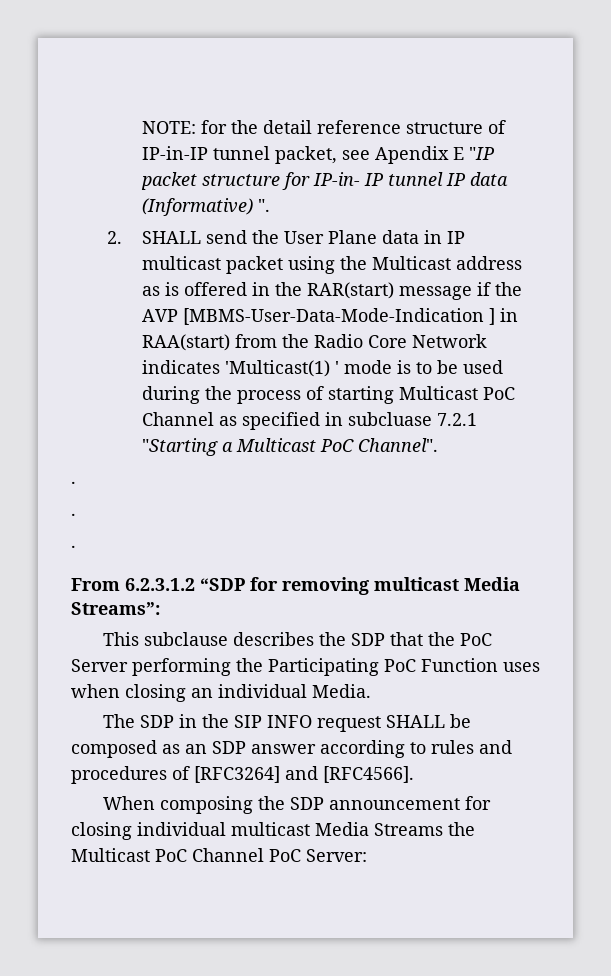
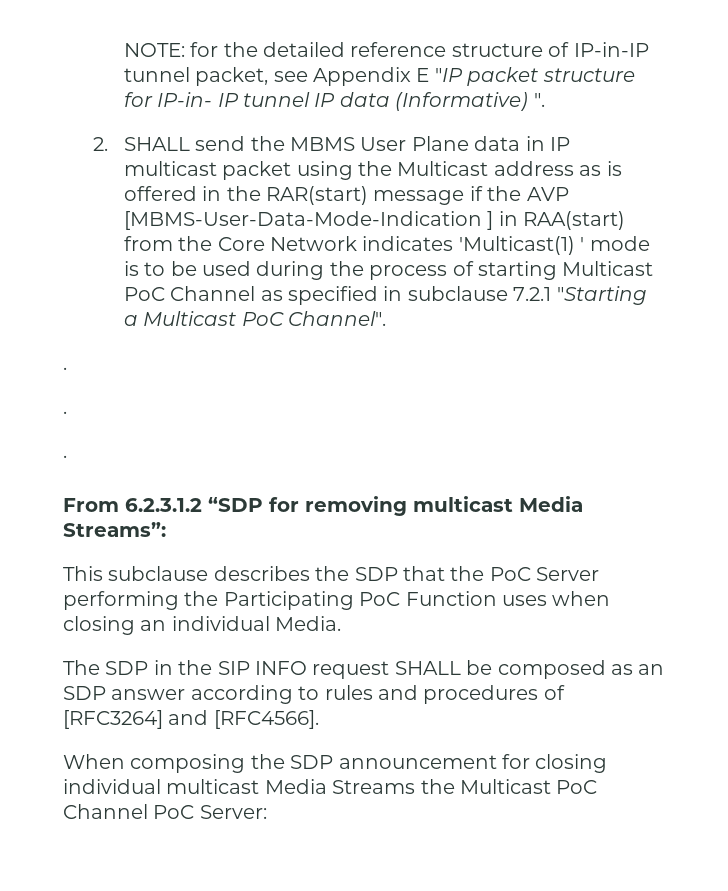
- NOTE: for the detail reference structure of IP-in-IP tunnel packet, see Apendix E "IP packet structure for IP-in- IP tunnel IP data (Informative) ".
+ NOTE: for the detailed reference structure of IP-in-IP tunnel packet, see Appendix E "IP packet structure for IP-in- IP tunnel IP data (Informative) ".
- 2. SHALL send the User Plane data in IP multicast packet using the Multicast address as is offered in the RAR(start) message if the AVP [MBMS-User-Data-Mode-Indication ] in RAA(start) from the Radio Core Network indicates 'Multicast(1) ' mode is to be used during the process of starting Multicast PoC Channel as specified in subcluase 7.2.1 "Starting a Multicast PoC Channel".
+ 2. SHALL send the MBMS User Plane data in IP multicast packet using the Multicast address as is offered in the RAR(start) message if the AVP [MBMS-User-Data-Mode-Indication ] in RAA(start) from the Core Network indicates 'Multicast(1) ' mode is to be used during the process of starting Multicast PoC Channel as specified in subclause 7.2.1 "Starting a Multicast PoC Channel".

